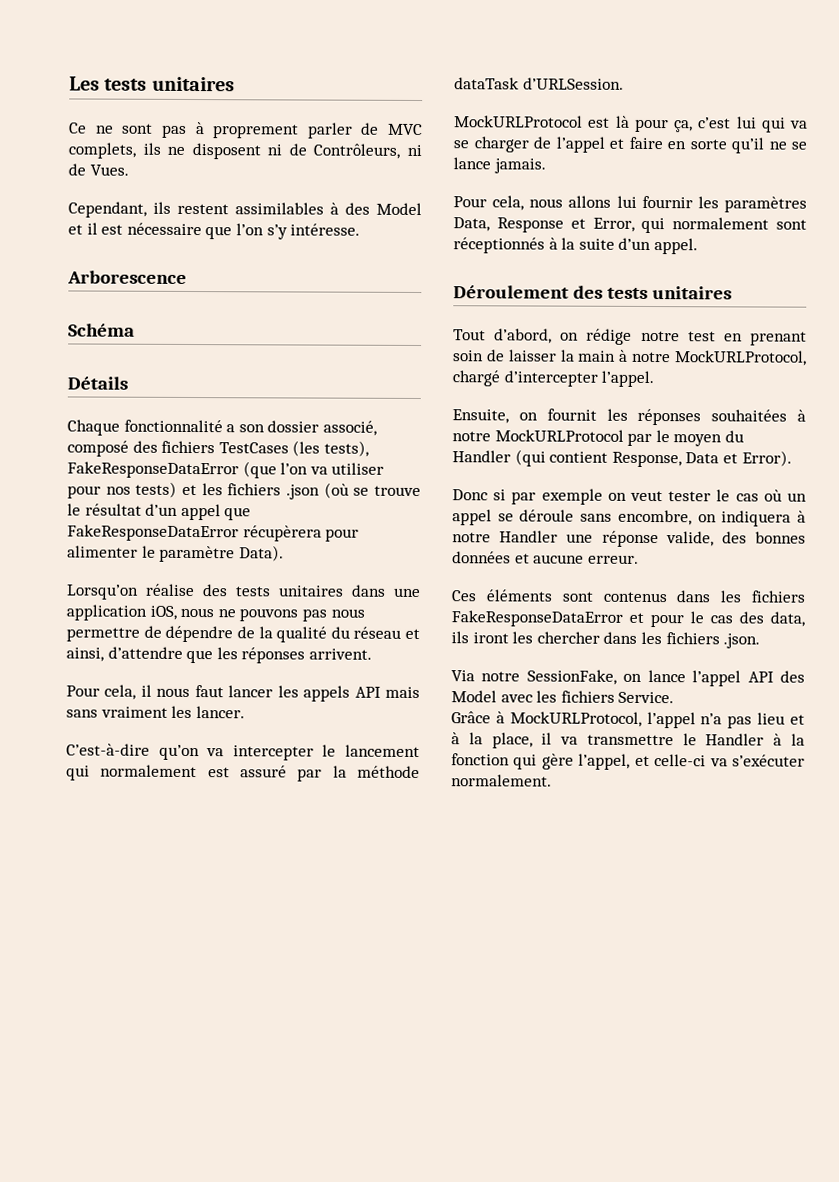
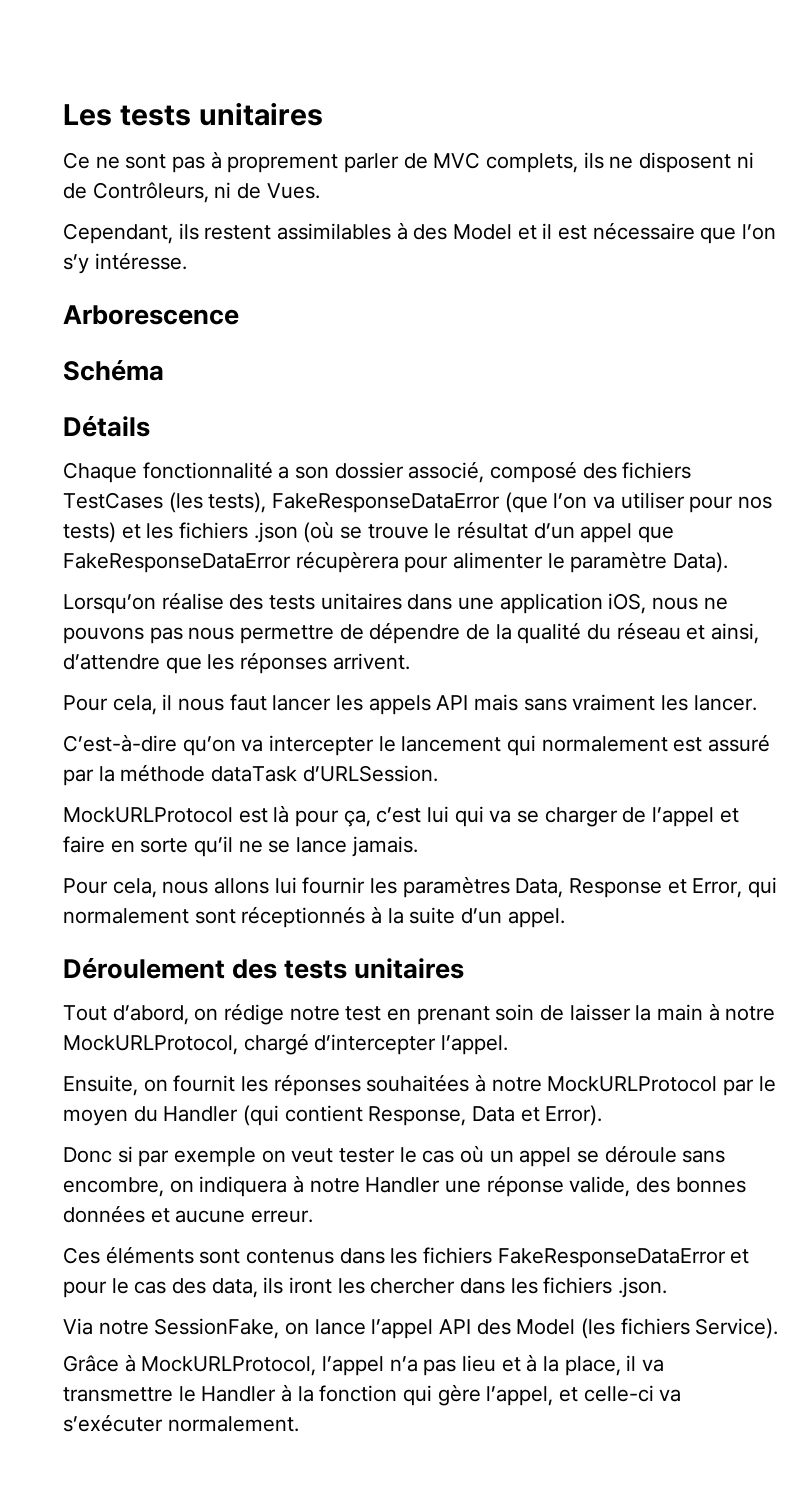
- Via notre SessionFake, on lance l’appel API des Model avec les fichiers Service.
+ Via notre SessionFake, on lance l’appel API des Model (les fichiers Service).

